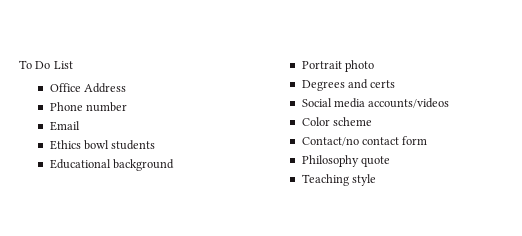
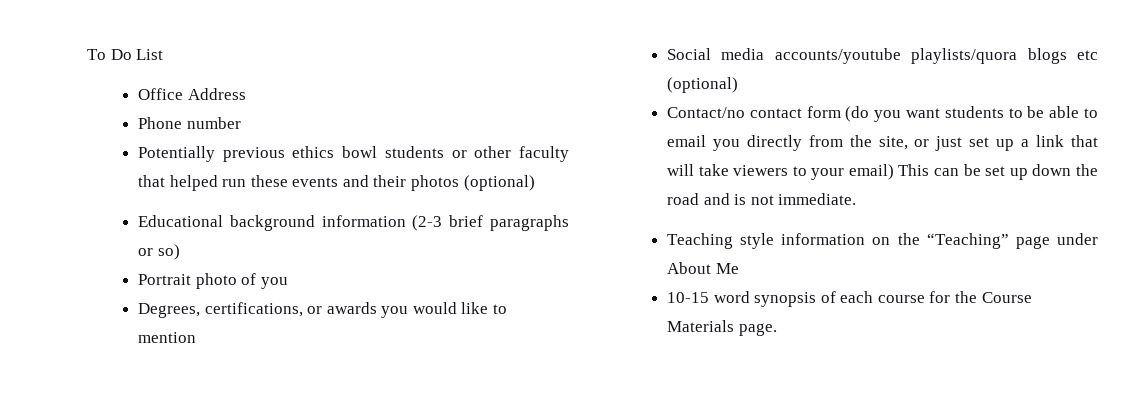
- Email
- Ethics bowl students
- Educational background
- Portrait photo
- Degrees and certs
- Social media accounts/videos
- Color scheme
- Contact/no contact form
- Philosophy quote
- Teaching style
+ Potentially previous ethics bowl students or other faculty that helped run these events and their photos (optional)
+ Educational background information (2-3 brief paragraphs or so)
+ Portrait photo of you
+ Degrees, certifications, or awards you would like to mention
+ Social media accounts/youtube playlists/quora blogs etc (optional)
+ Contact/no contact form (do you want students to be able to email you directly from the site, or just set up a link that will take viewers to your email) This can be set up down the road and is not immediate.
+ Teaching style information on the “Teaching” page under About Me
+ 10-15 word synopsis of each course for the Course Materials page.

